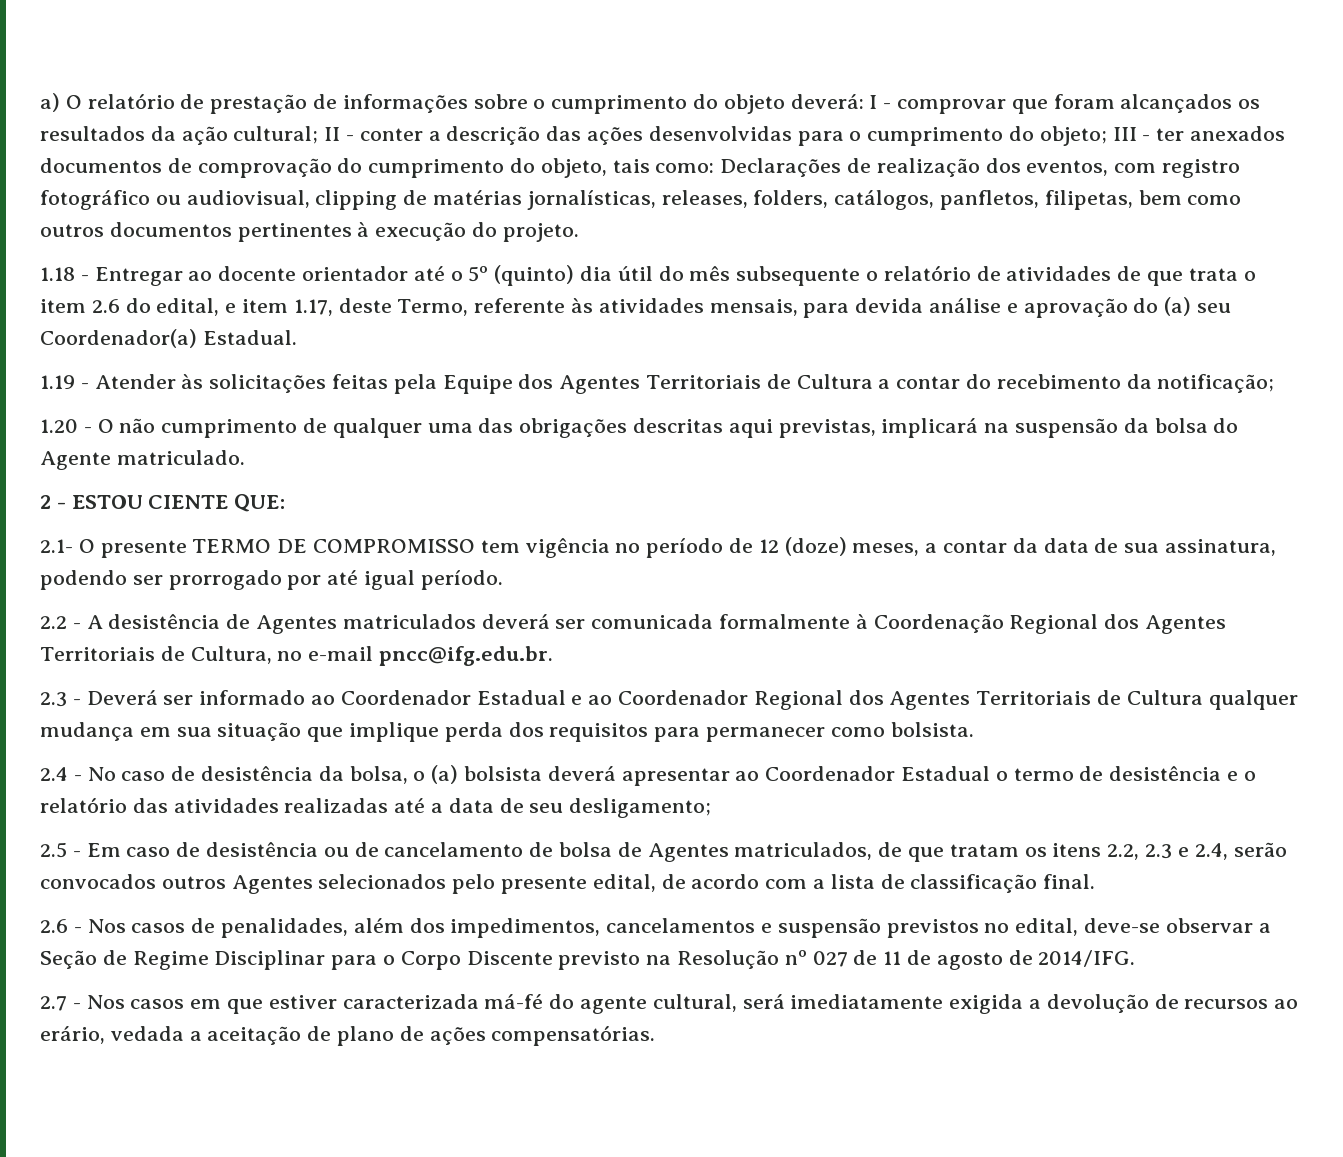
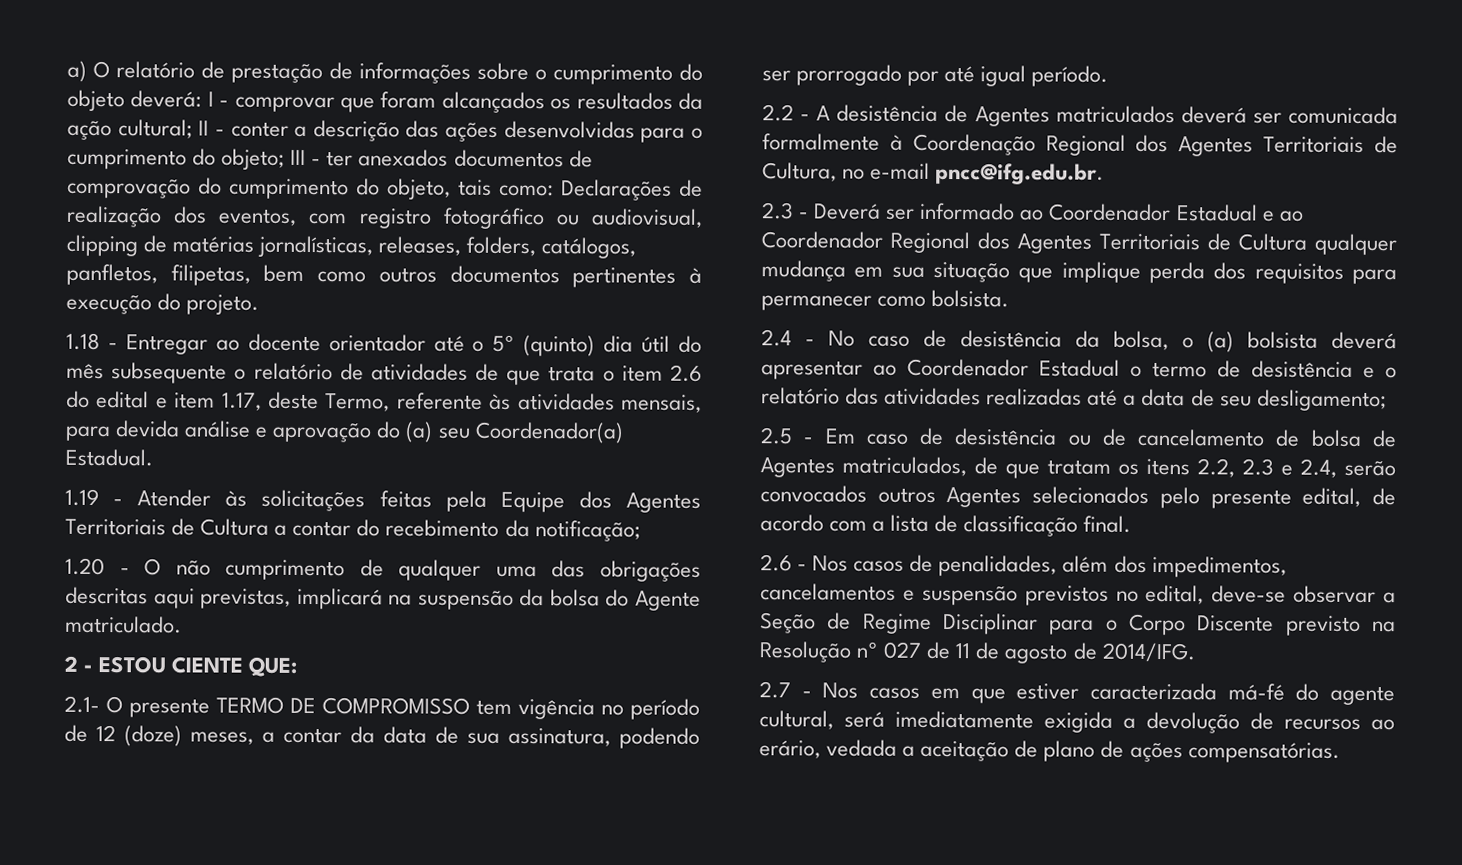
- 1.18 - Entregar ao docente orientador até o 5º (quinto) dia útil do mês subsequente o relatório de atividades de que trata o item 2.6 do edital, e item 1.17, deste Termo, referente às atividades mensais, para devida análise e aprovação do (a) seu Coordenador(a) Estadual.
+ 1.18 - Entregar ao docente orientador até o 5º (quinto) dia útil do mês subsequente o relatório de atividades de que trata o item 2.6 do edital e item 1.17, deste Termo, referente às atividades mensais, para devida análise e aprovação do (a) seu Coordenador(a) Estadual.

